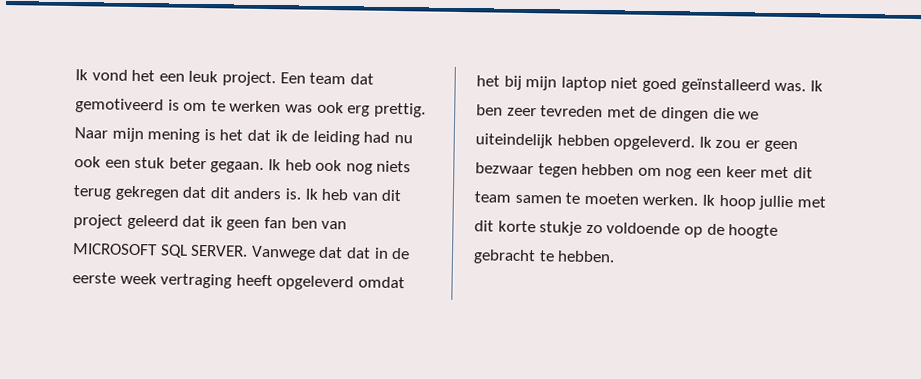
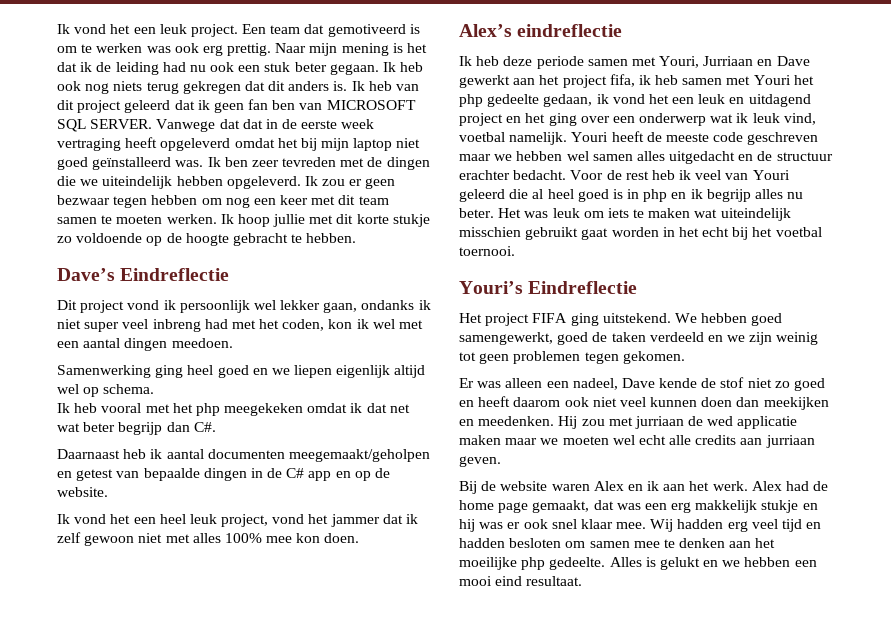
+ Dave’s Eindreflectie
+ Dit project vond ik persoonlijk wel lekker gaan, ondanks ik niet super veel inbreng had met het coden, kon ik wel met een aantal dingen meedoen.
+ Samenwerking ging heel goed en we liepen eigenlijk altijd wel op schema.
+ Ik heb vooral met het php meegekeken omdat ik dat net wat beter begrijp dan C#.
+ Daarnaast heb ik aantal documenten meegemaakt/geholpen en getest van bepaalde dingen in de C# app en op de website.
+ Ik vond het een heel leuk project, vond het jammer dat ik zelf gewoon niet met alles 100% mee kon doen.
+ Alex’s eindreflectie
+ Ik heb deze periode samen met Youri, Jurriaan en Dave gewerkt aan het project fifa, ik heb samen met Youri het php gedeelte gedaan, ik vond het een leuk en uitdagend project en het ging over een onderwerp wat ik leuk vind, voetbal namelijk. Youri heeft de meeste code geschreven maar we hebben wel samen alles uitgedacht en de structuur erachter bedacht. Voor de rest heb ik veel van Youri geleerd die al heel goed is in php en ik begrijp alles nu beter. Het was leuk om iets te maken wat uiteindelijk misschien gebruikt gaat worden in het echt bij het voetbal toernooi.
+ Youri’s Eindreflectie
+ Het project FIFA ging uitstekend. We hebben goed samengewerkt, goed de taken verdeeld en we zijn weinig tot geen problemen tegen gekomen.
+ Er was alleen een nadeel, Dave kende de stof niet zo goed en heeft daarom ook niet veel kunnen doen dan meekijken en meedenken. Hij zou met jurriaan de wed applicatie maken maar we moeten wel echt alle credits aan jurriaan geven.
+ Bij de website waren Alex en ik aan het werk. Alex had de home page gemaakt, dat was een erg makkelijk stukje en hij was er ook snel klaar mee. Wij hadden erg veel tijd en hadden besloten om samen mee te denken aan het moeilijke php gedeelte. Alles is gelukt en we hebben een mooi eind resultaat.

